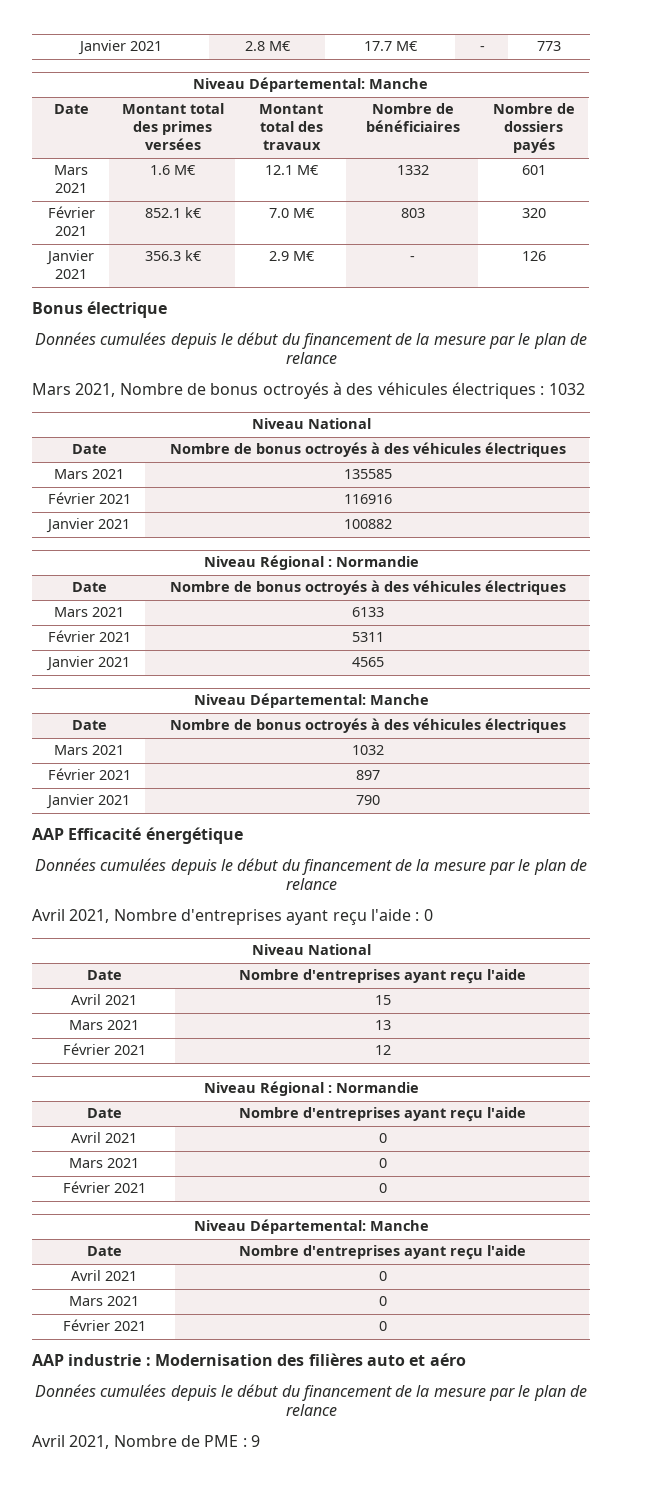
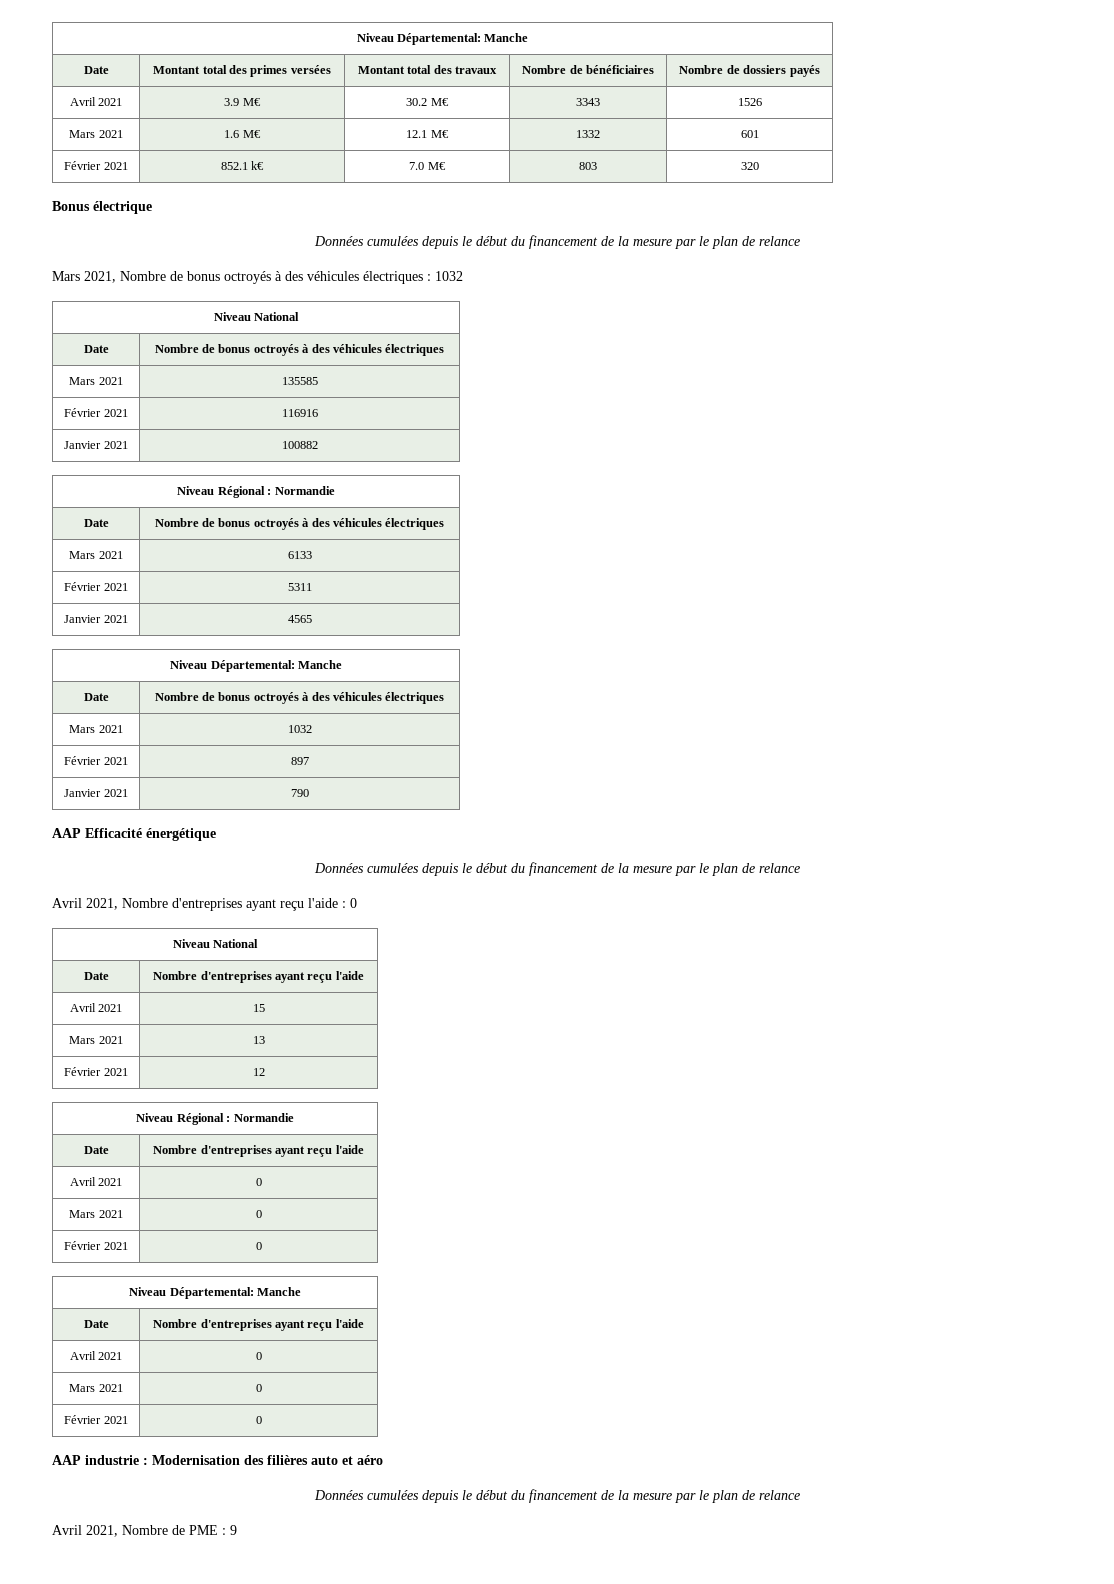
- Janvier 2021 | 2.8 M€ | 17.7 M€ | - | 773
+ Avril 2021 | 3.9 M€ | 30.2 M€ | 3343 | 1526
- Janvier 2021 | 356.3 k€ | 2.9 M€ | - | 126

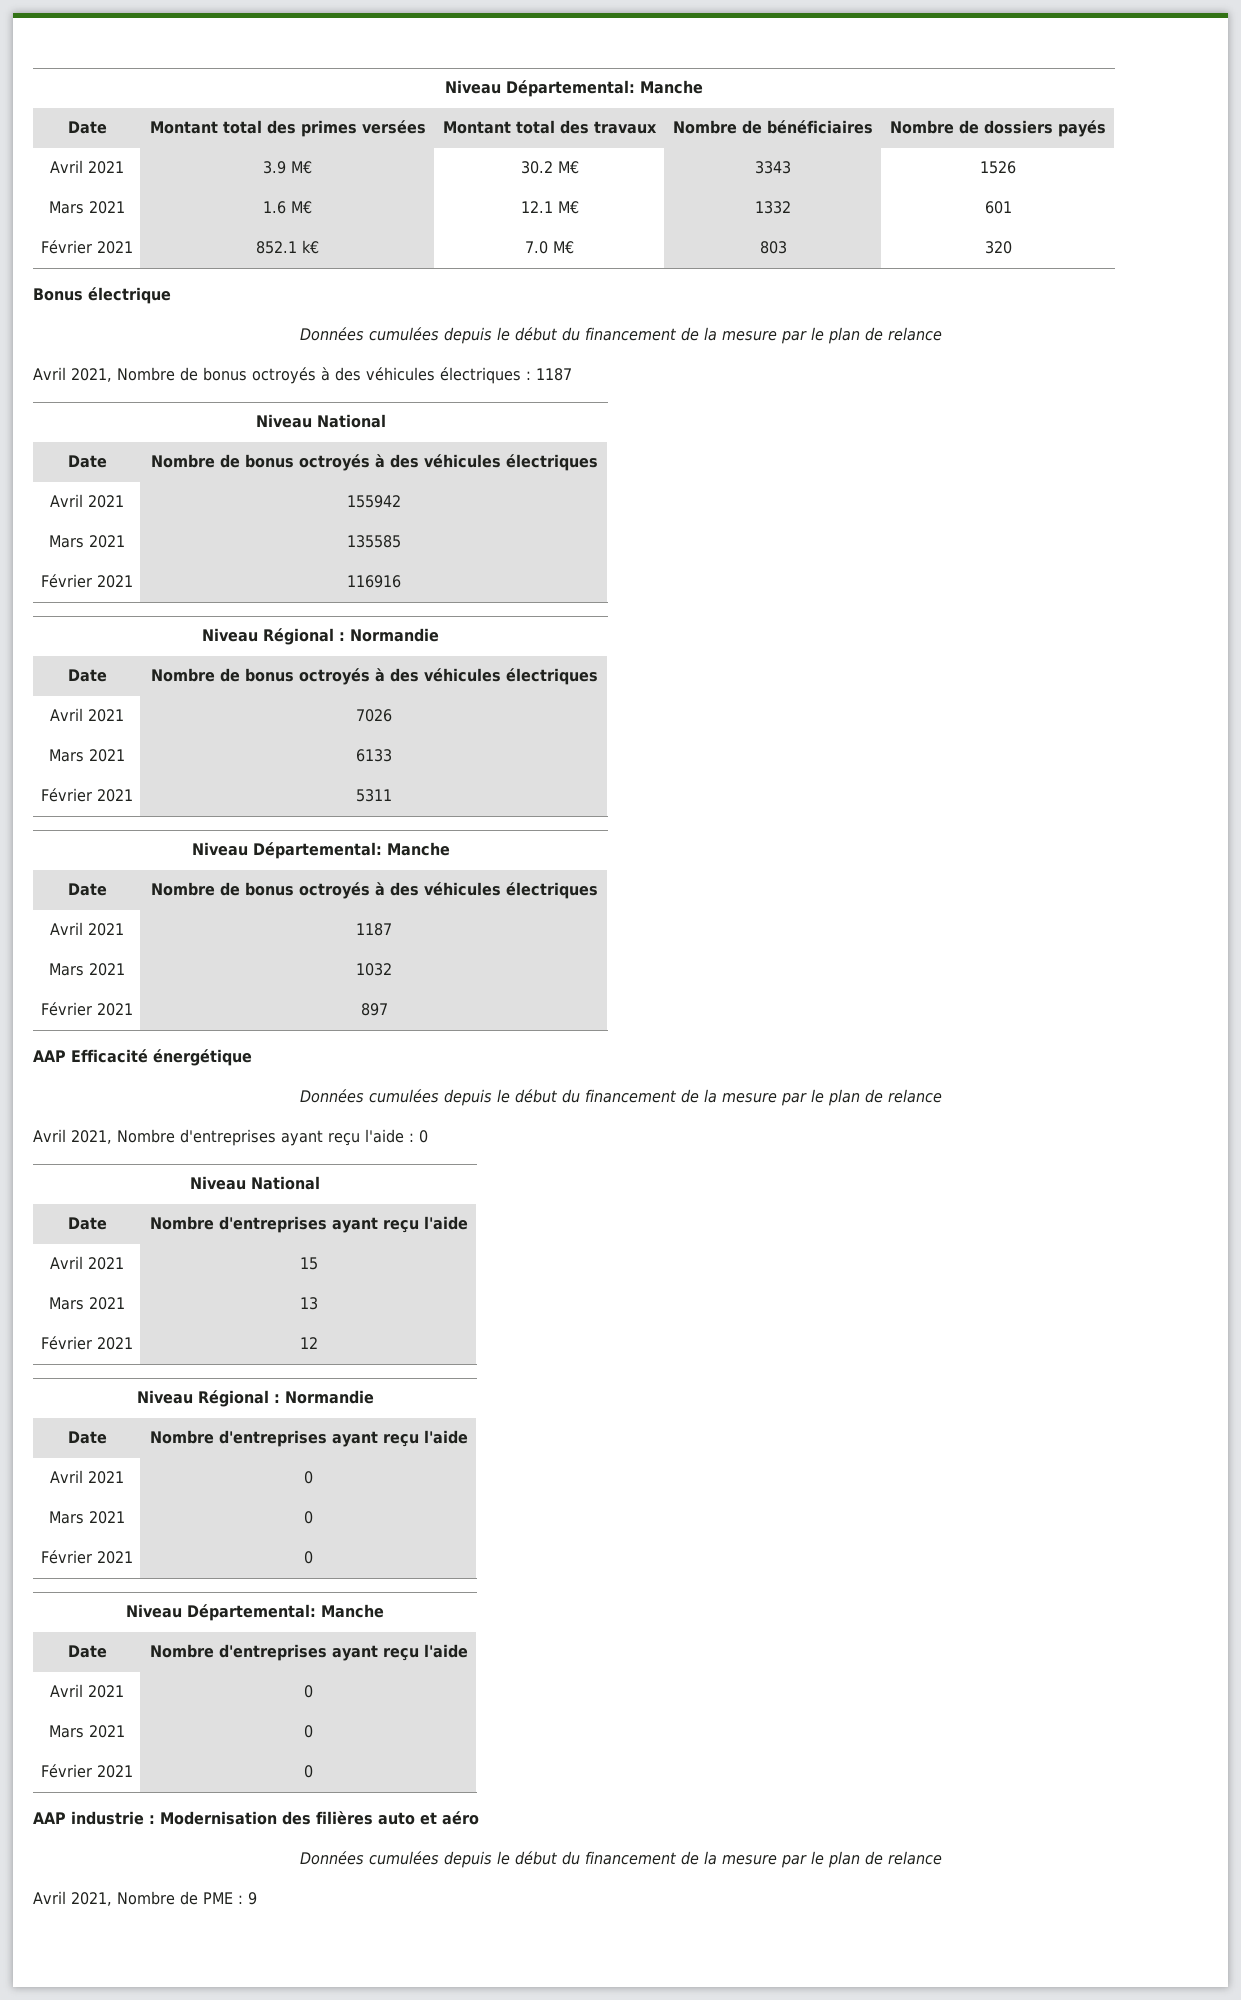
- Mars 2021, Nombre de bonus octroyés à des véhicules électriques : 1032
+ Avril 2021, Nombre de bonus octroyés à des véhicules électriques : 1187
+ Avril 2021 | 155942
- Janvier 2021 | 100882
+ Avril 2021 | 7026
- Janvier 2021 | 4565
+ Avril 2021 | 1187
- Janvier 2021 | 790

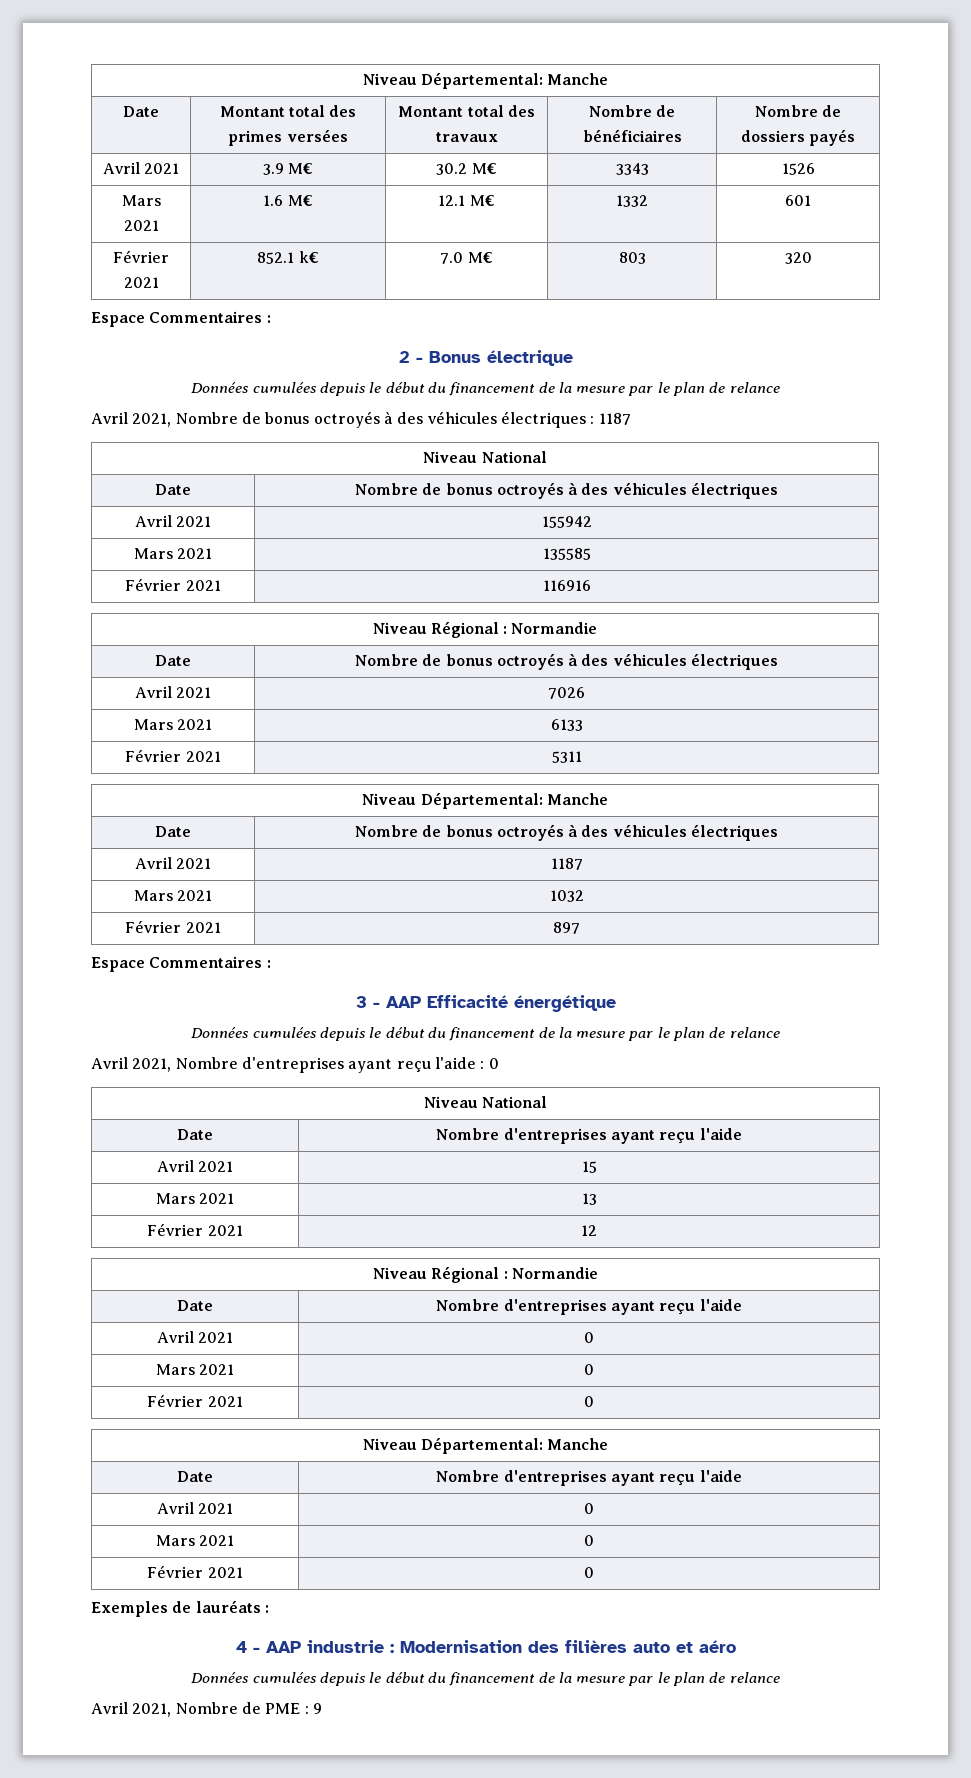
  Février 2021 | 852.1 k€ | 7.0 M€ | 803 | 320
- Bonus électrique
+ Espace Commentaires :
+ 2 - Bonus électrique
  Février 2021 | 897
- AAP Efficacité énergétique
+ Espace Commentaires :
+ 3 - AAP Efficacité énergétique
- AAP industrie : Modernisation des filières auto et aéro
+ Exemples de lauréats :
+ 4 - AAP industrie : Modernisation des filières auto et aéro

